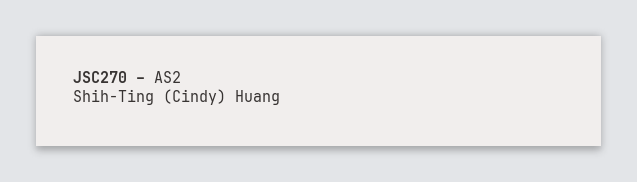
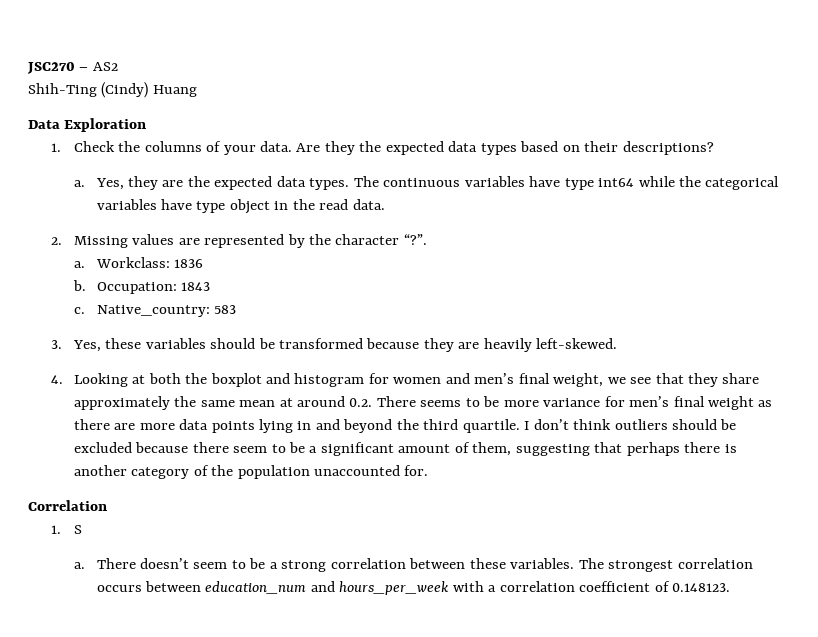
+ Data Exploration
+ 1. Check the columns of your data. Are they the expected data types based on their descriptions?
+ a. Yes, they are the expected data types. The continuous variables have type int64 while the categorical variables have type object in the read data.
+ 2. Missing values are represented by the character “?”.
+ a. Workclass: 1836
+ b. Occupation: 1843
+ c. Native_country: 583
+ 3. Yes, these variables should be transformed because they are heavily left-skewed.
+ 4. Looking at both the boxplot and histogram for women and men’s final weight, we see that they share approximately the same mean at around 0.2. There seems to be more variance for men’s final weight as there are more data points lying in and beyond the third quartile. I don’t think outliers should be excluded because there seem to be a significant amount of them, suggesting that perhaps there is another category of the population unaccounted for.
+ Correlation
+ 1. S
+ a. There doesn’t seem to be a strong correlation between these variables. The strongest correlation occurs between education_num and hours_per_week with a correlation coefficient of 0.148123.

